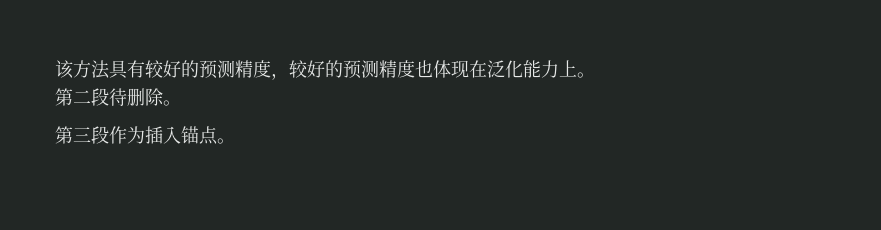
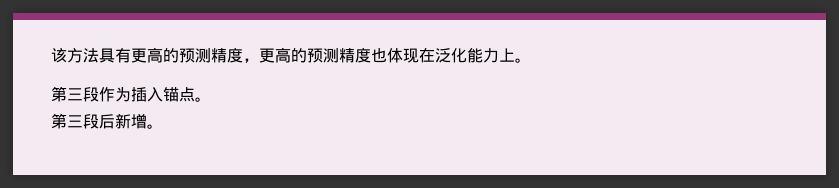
- 该方法具有较好的预测精度，较好的预测精度也体现在泛化能力上。
+ 该方法具有更高的预测精度，更高的预测精度也体现在泛化能力上。
- 第二段待删除。
+ 第三段后新增。

